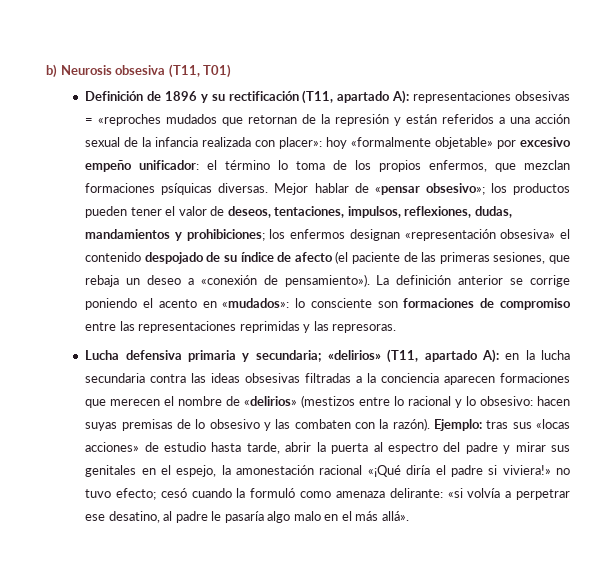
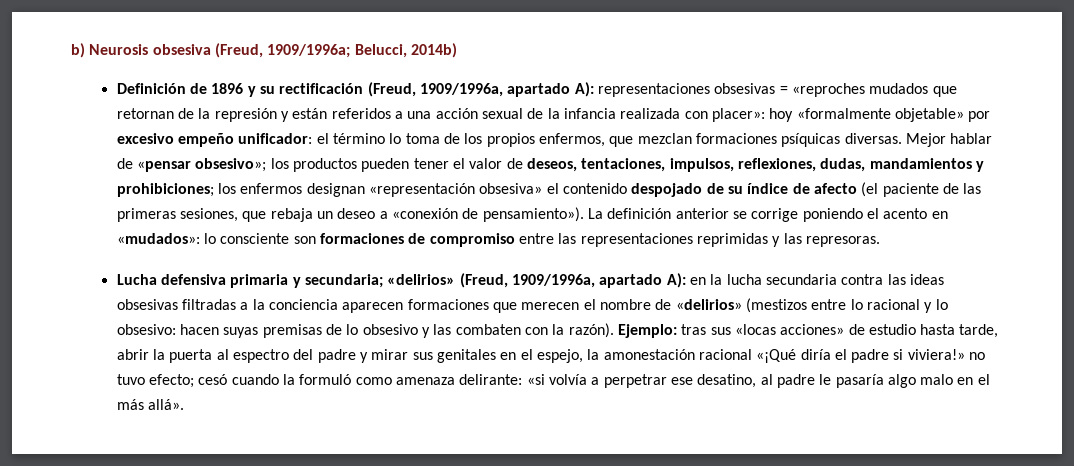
- b) Neurosis obsesiva (T11, T01)
+ b) Neurosis obsesiva (Freud, 1909/1996a; Belucci, 2014b)
- Definición de 1896 y su rectificación (T11, apartado A): representaciones obsesivas = «reproches mudados que retornan de la represión y están referidos a una acción sexual de la infancia realizada con placer»: hoy «formalmente objetable» por excesivo empeño unificador: el término lo toma de los propios enfermos, que mezclan formaciones psíquicas diversas.
+ Definición de 1896 y su rectificación (Freud, 1909/1996a, apartado A): representaciones obsesivas = «reproches mudados que retornan de la represión y están referidos a una acción sexual de la infancia realizada con placer»: hoy «formalmente objetable» por excesivo empeño unificador: el término lo toma de los propios enfermos, que mezclan formaciones psíquicas diversas.
- Lucha defensiva primaria y secundaria; «delirios» (T11, apartado A): en la lucha secundaria contra las ideas obsesivas filtradas a la conciencia aparecen formaciones que merecen el nombre de «delirios» (mestizos entre lo racional y lo obsesivo: hacen suyas premisas de lo obsesivo y las combaten con la razón).
+ Lucha defensiva primaria y secundaria; «delirios» (Freud, 1909/1996a, apartado A): en la lucha secundaria contra las ideas obsesivas filtradas a la conciencia aparecen formaciones que merecen el nombre de «delirios» (mestizos entre lo racional y lo obsesivo: hacen suyas premisas de lo obsesivo y las combaten con la razón).

